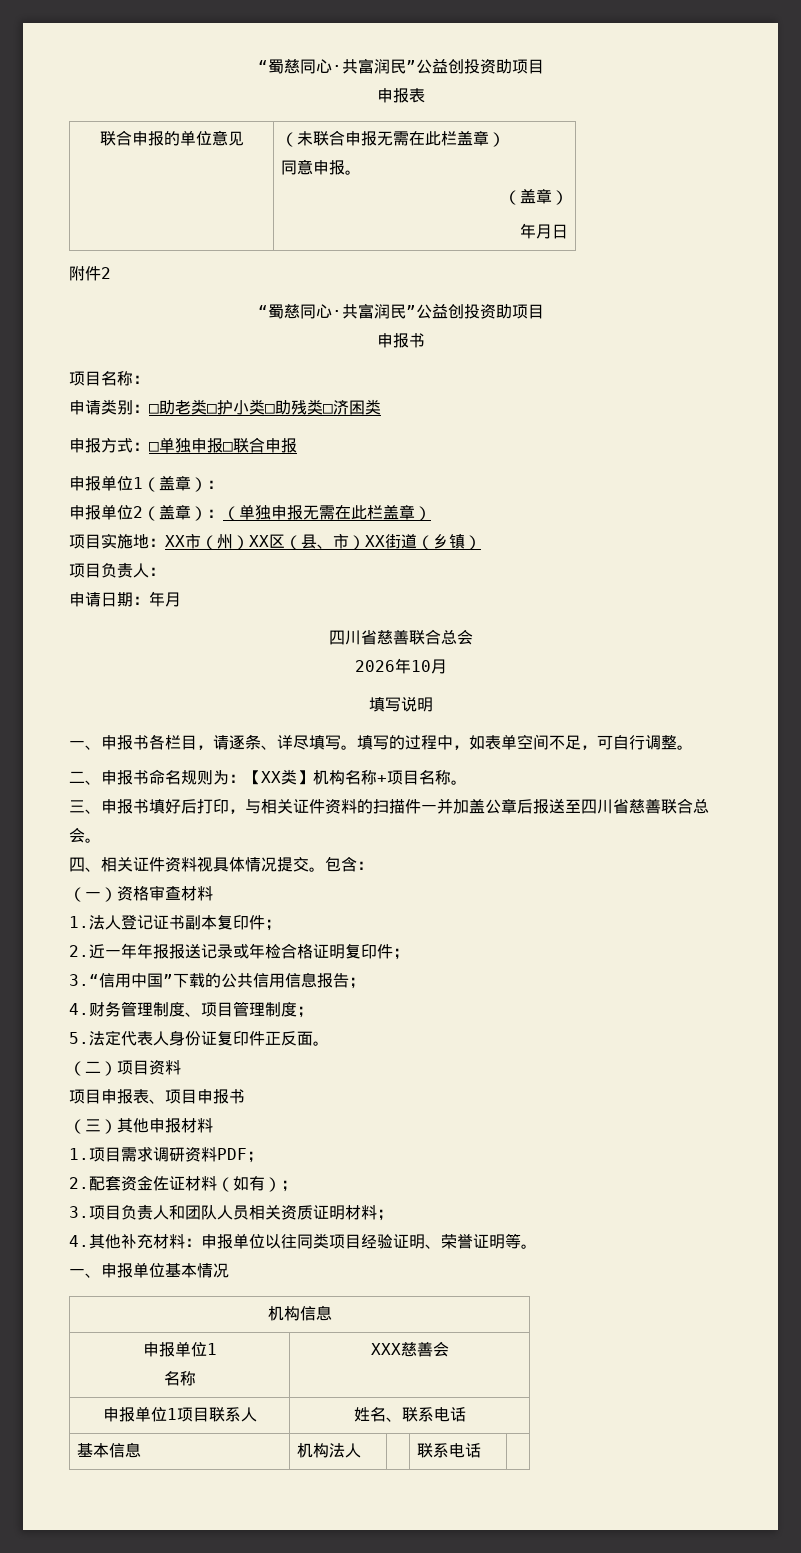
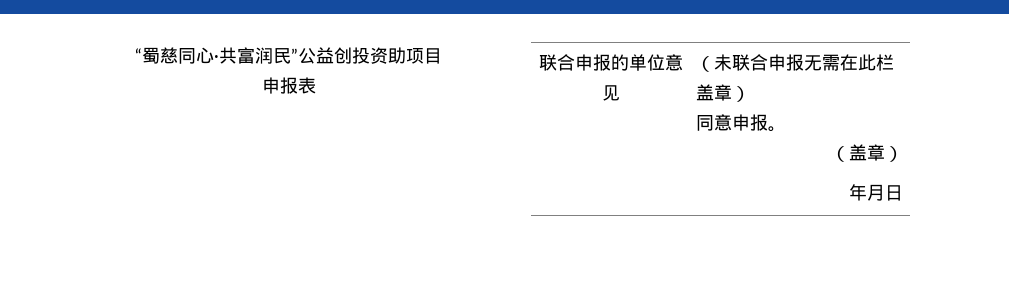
- 附件2
- “蜀慈同心·共富润民”公益创投资助项目
- 申报书
- 项目名称：
- 申请类别：□助老类□护小类□助残类□济困类
- 申报方式：□单独申报□联合申报
- 申报单位1（盖章）：
- 申报单位2（盖章）：（单独申报无需在此栏盖章）
- 项目实施地：XX市（州）XX区（县、市）XX街道（乡镇）
- 项目负责人：
- 申请日期：年月
- 四川省慈善联合总会
- 2026年10月
- 填写说明
- 一、申报书各栏目，请逐条、详尽填写。填写的过程中，如表单空间不足，可自行调整。
- 二、申报书命名规则为：【XX类】机构名称+项目名称。
- 三、申报书填好后打印，与相关证件资料的扫描件一并加盖公章后报送至四川省慈善联合总会。
- 四、相关证件资料视具体情况提交。包含：
- （一）资格审查材料
- 1.法人登记证书副本复印件；
- 2.近一年年报报送记录或年检合格证明复印件；
- 3.“信用中国”下载的公共信用信息报告；
- 4.财务管理制度、项目管理制度；
- 5.法定代表人身份证复印件正反面。
- （二）项目资料
- 项目申报表、项目申报书
- （三）其他申报材料
- 1.项目需求调研资料PDF；
- 2.配套资金佐证材料（如有）；
- 3.项目负责人和团队人员相关资质证明材料；
- 4.其他补充材料：申报单位以往同类项目经验证明、荣誉证明等。
- 一、申报单位基本情况
- 机构信息
- 申报单位1
- 名称 | XXX慈善会
- 申报单位1项目联系人 | 姓名、联系电话
- 基本信息 | 机构法人 | | 联系电话 |

